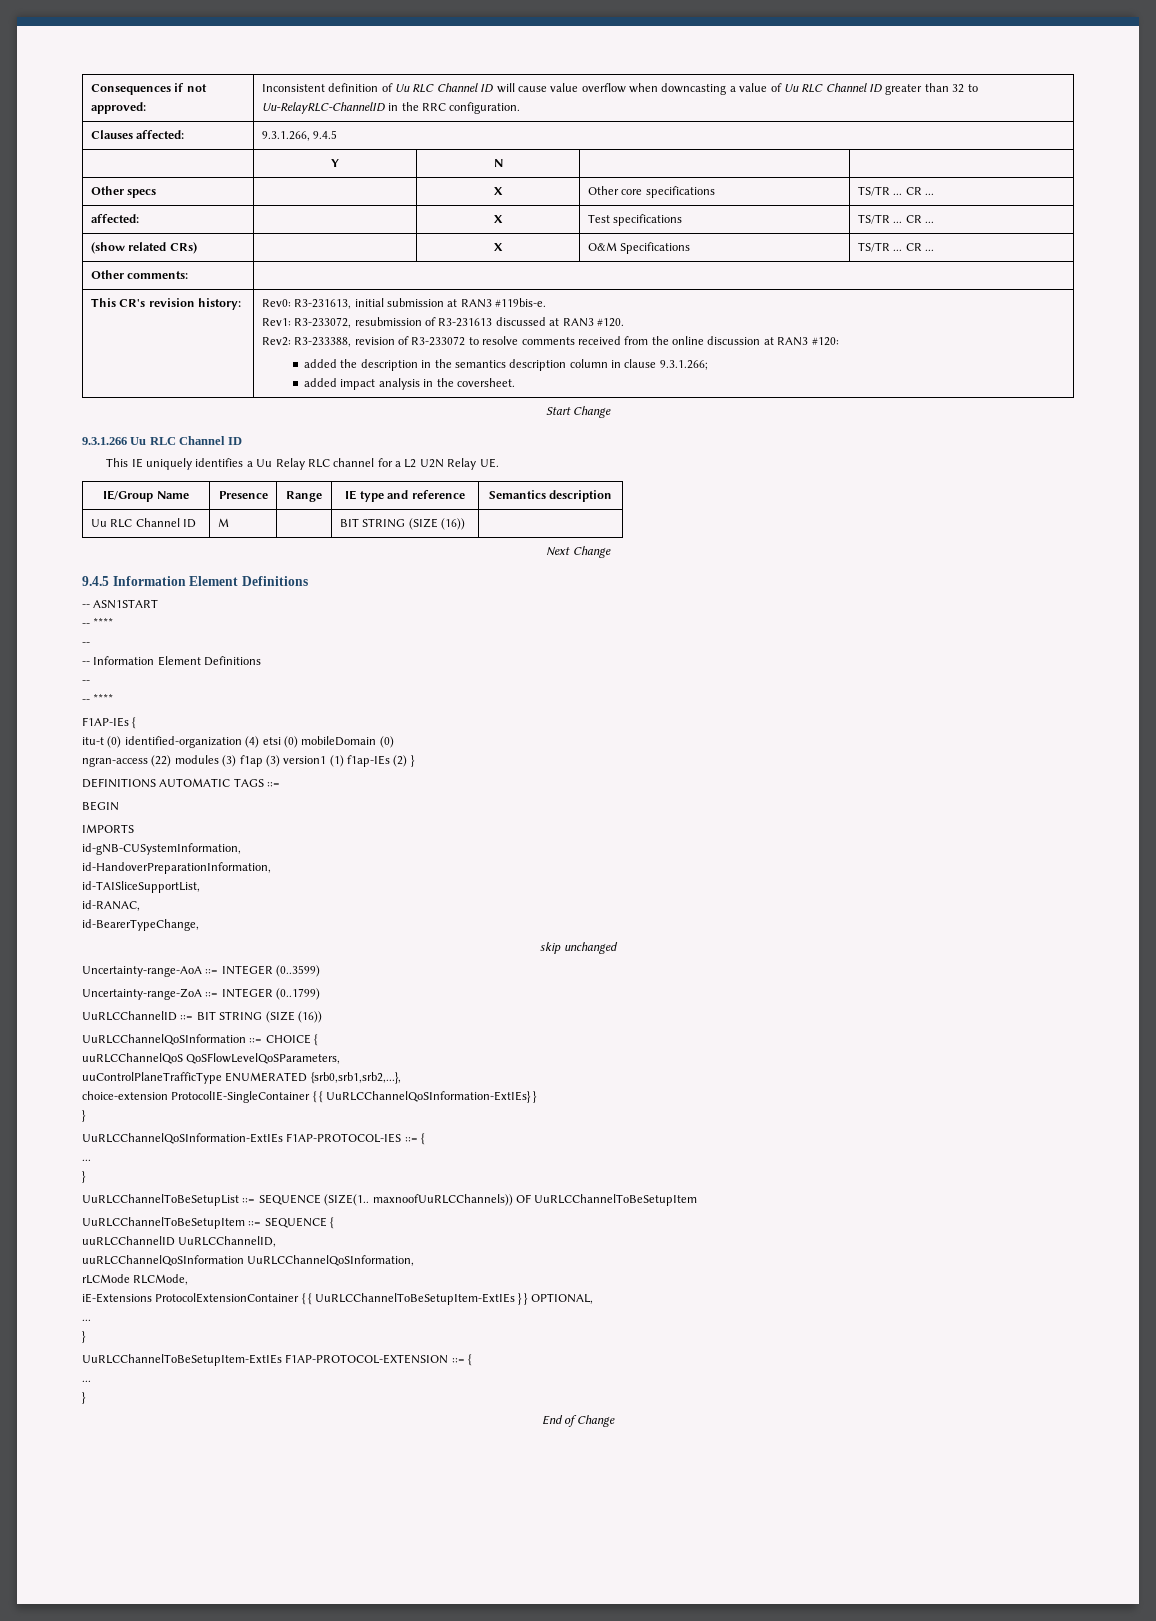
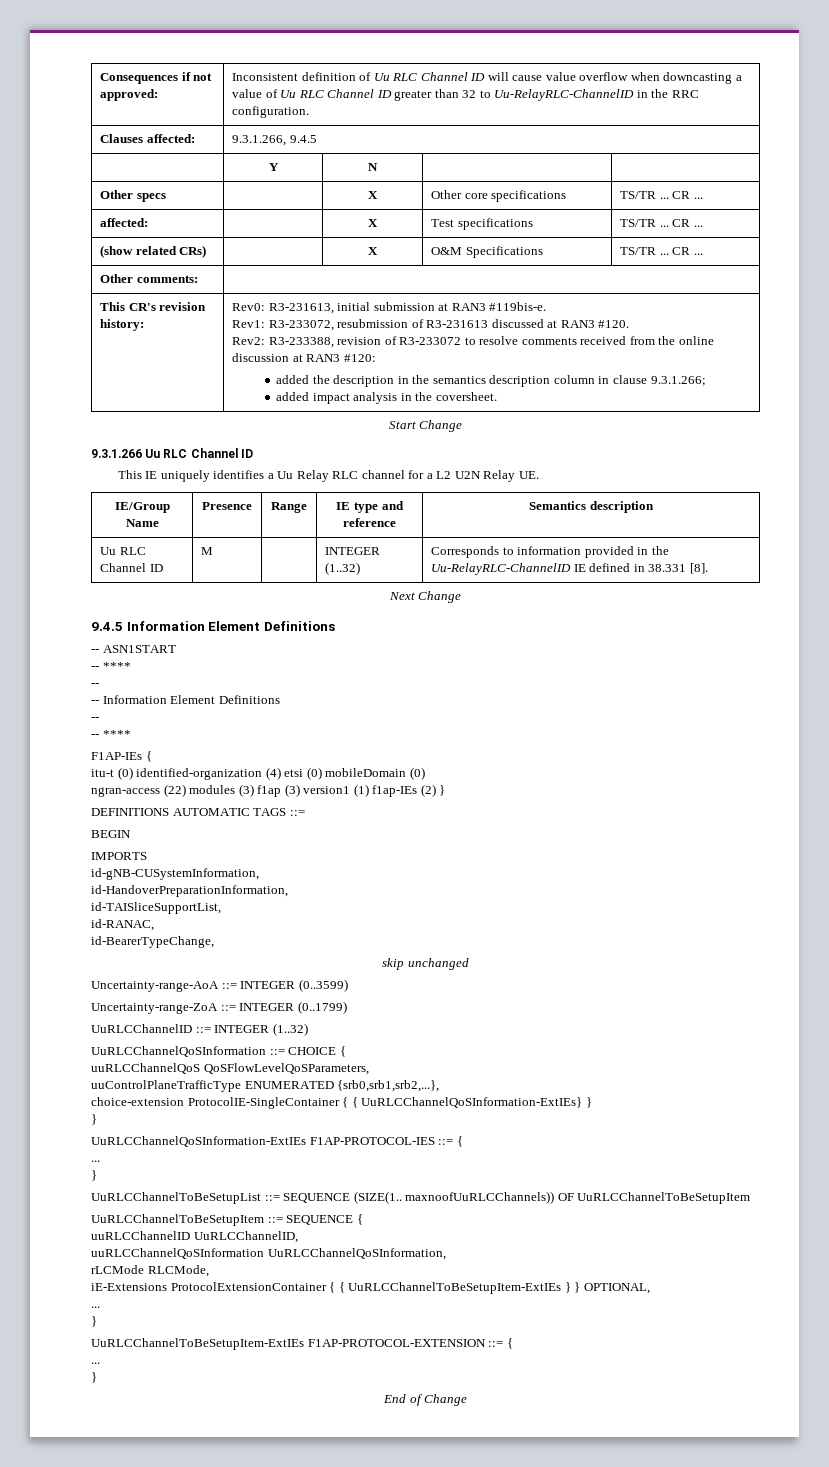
- Uu RLC Channel ID | M | | BIT STRING (SIZE (16)) |
+ Uu RLC Channel ID | M | | INTEGER (1..32) | Corresponds to information provided in the Uu-RelayRLC-ChannelID IE defined in 38.331 [8].
- UuRLCChannelID ::= BIT STRING (SIZE (16))
+ UuRLCChannelID ::= INTEGER (1..32)

